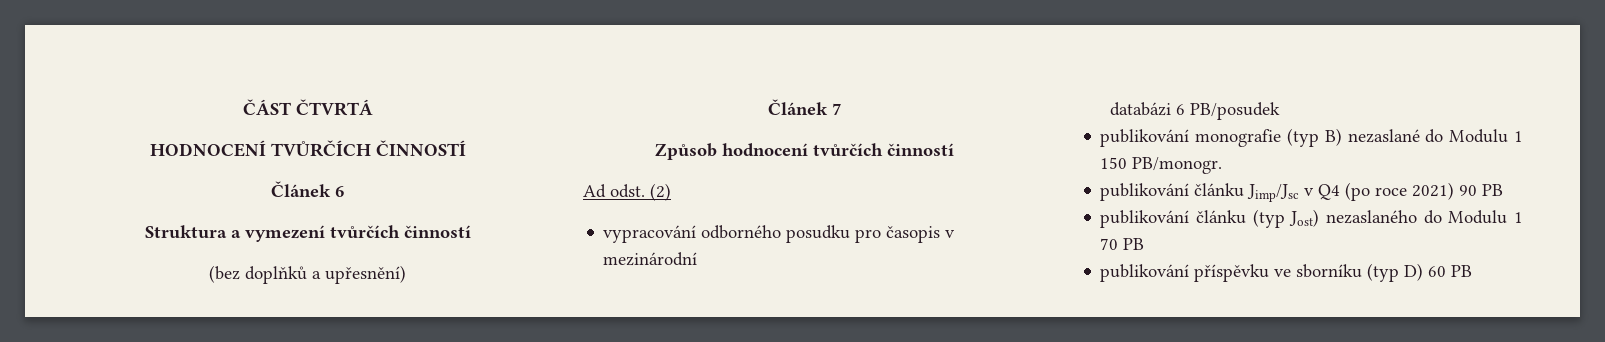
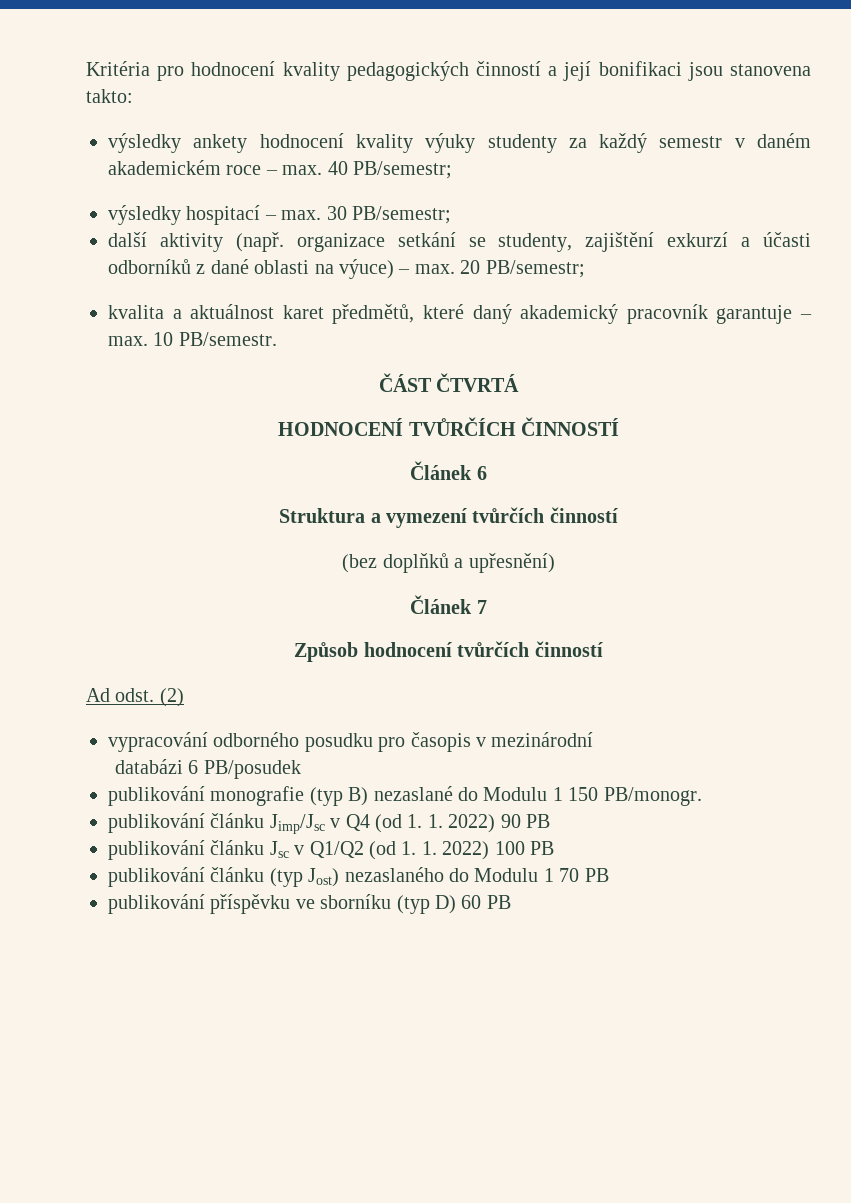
+ Kritéria pro hodnocení kvality pedagogických činností a její bonifikaci jsou stanovena takto:
+ výsledky ankety hodnocení kvality výuky studenty za každý semestr v daném akademickém roce – max. 40 PB/semestr;
+ výsledky hospitací – max. 30 PB/semestr;
+ další aktivity (např. organizace setkání se studenty, zajištění exkurzí a účasti odborníků z dané oblasti na výuce) – max. 20 PB/semestr;
+ kvalita a aktuálnost karet předmětů, které daný akademický pracovník garantuje – max. 10 PB/semestr.
- publikování článku Jimp/Jsc v Q4 (po roce 2021) 90 PB
+ publikování článku Jimp/Jsc v Q4 (od 1. 1. 2022) 90 PB
+ publikování článku Jsc v Q1/Q2 (od 1. 1. 2022) 100 PB

